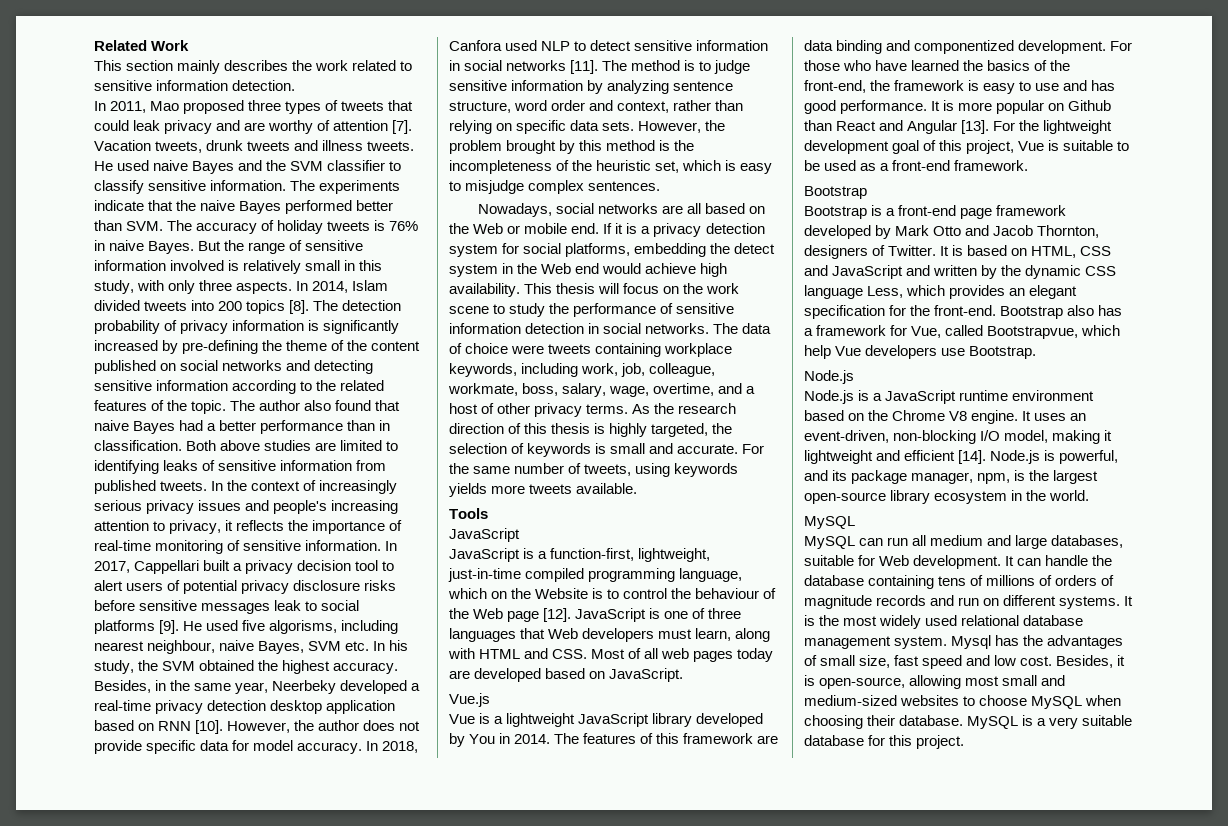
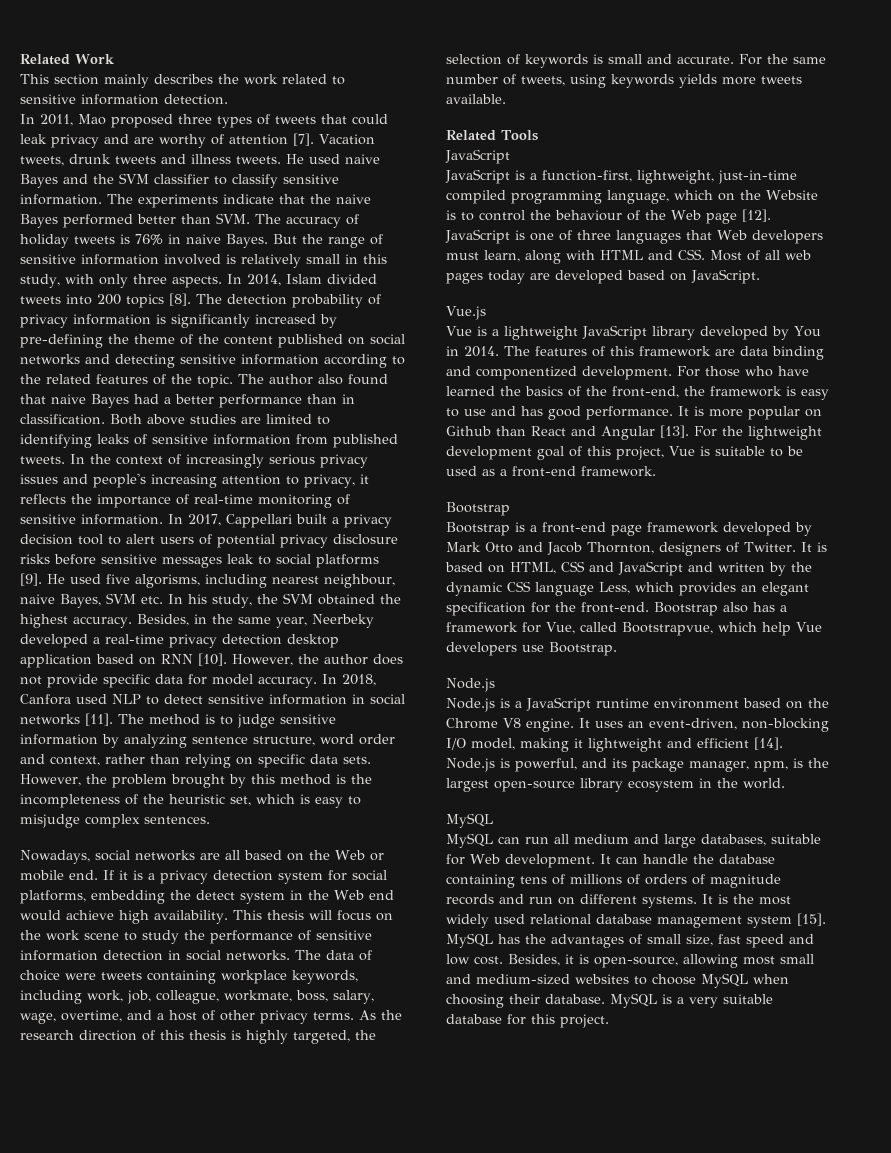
- Tools
+ Related Tools
- It is the most widely used relational database management system. Mysql has the advantages of small size, fast speed and low cost.
+ It is the most widely used relational database management system [15]. MySQL has the advantages of small size, fast speed and low cost.

